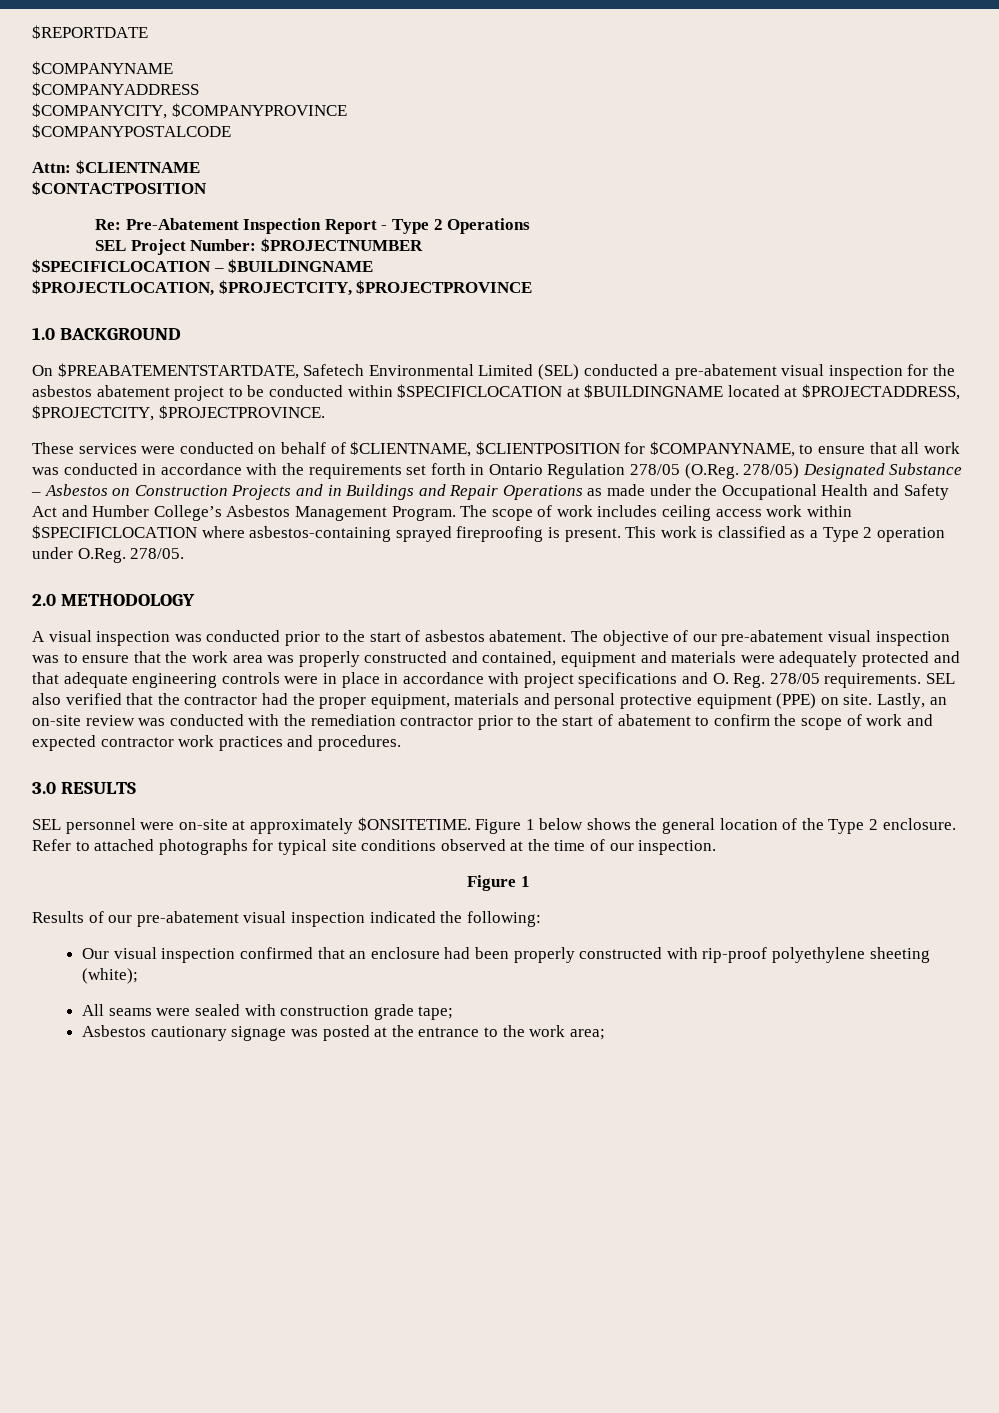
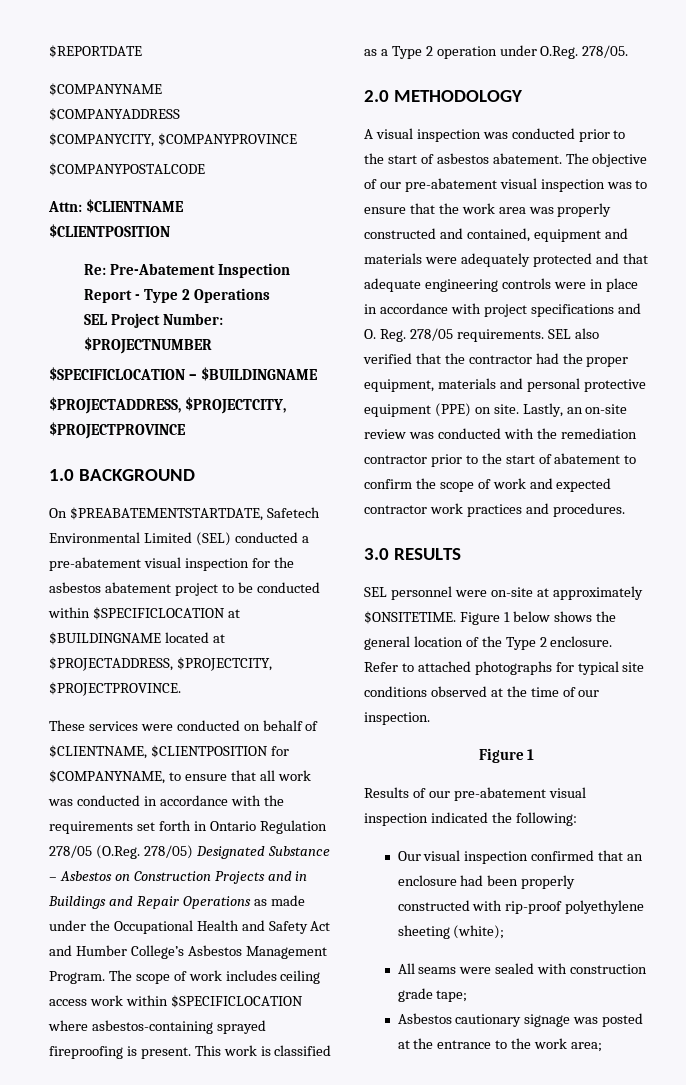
  Attn: $CLIENTNAME
- $CONTACTPOSITION
+ $CLIENTPOSITION
- $PROJECTLOCATION, $PROJECTCITY, $PROJECTPROVINCE
+ $PROJECTADDRESS, $PROJECTCITY, $PROJECTPROVINCE

